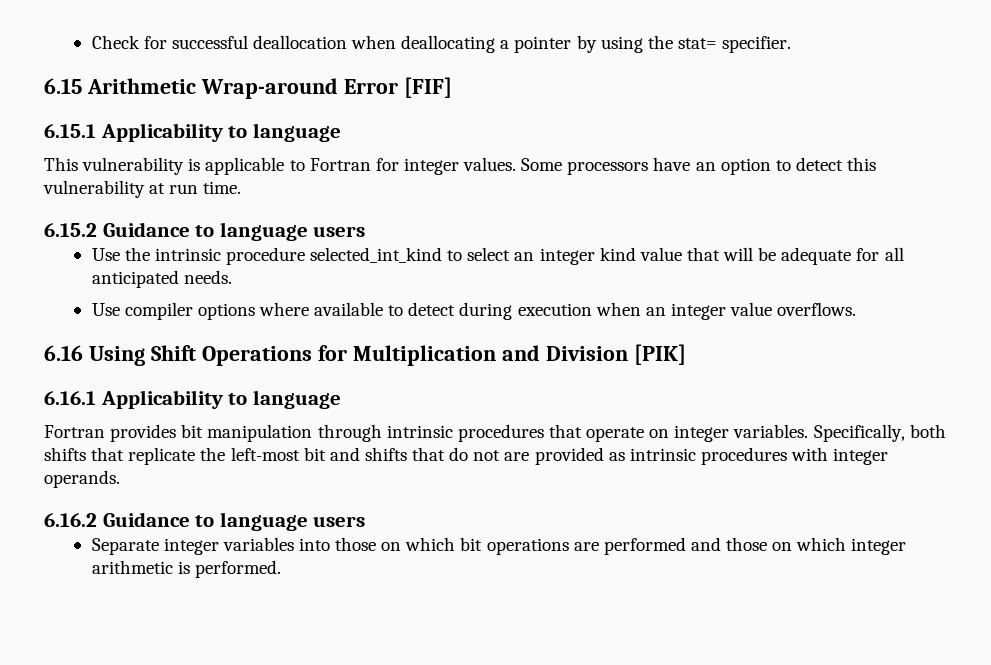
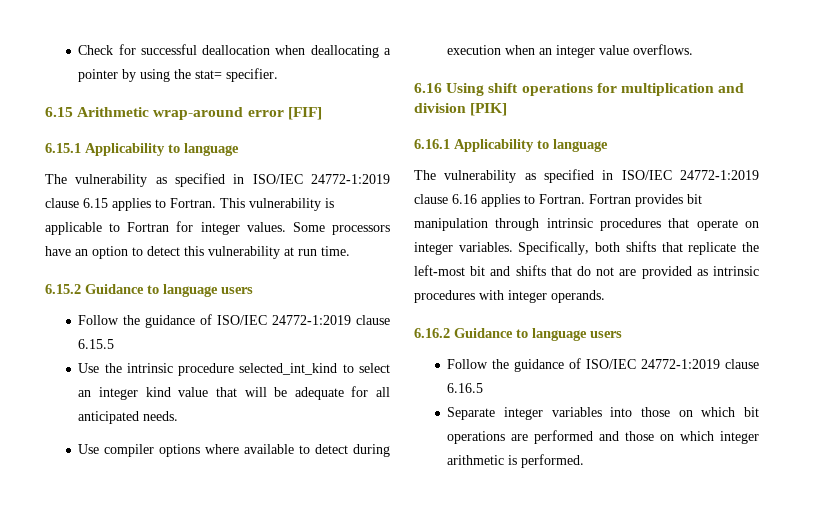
- 6.15 Arithmetic Wrap-around Error [FIF]
+ 6.15 Arithmetic wrap-around error [FIF]
+ The vulnerability as specified in ISO/IEC 24772-1:2019 clause 6.15 applies to Fortran.
+ Follow the guidance of ISO/IEC 24772-1:2019 clause 6.15.5
- 6.16 Using Shift Operations for Multiplication and Division [PIK]
+ 6.16 Using shift operations for multiplication and division [PIK]
+ The vulnerability as specified in ISO/IEC 24772-1:2019 clause 6.16 applies to Fortran.
+ Follow the guidance of ISO/IEC 24772-1:2019 clause 6.16.5

